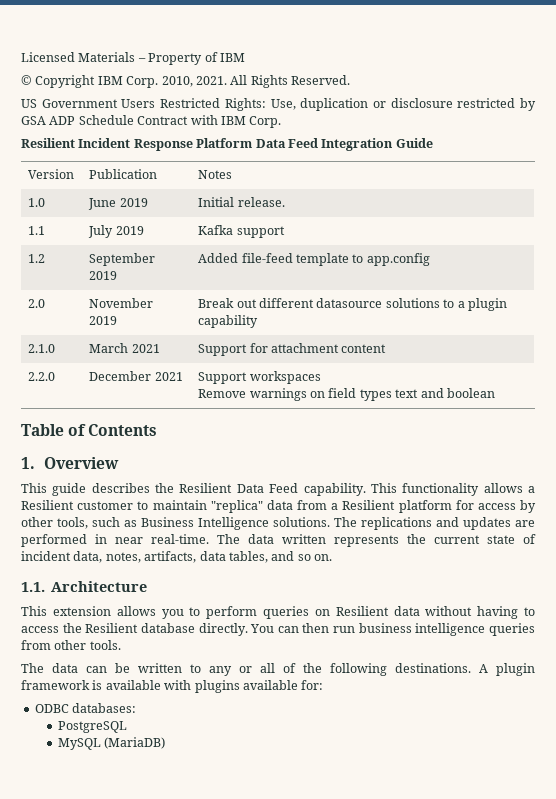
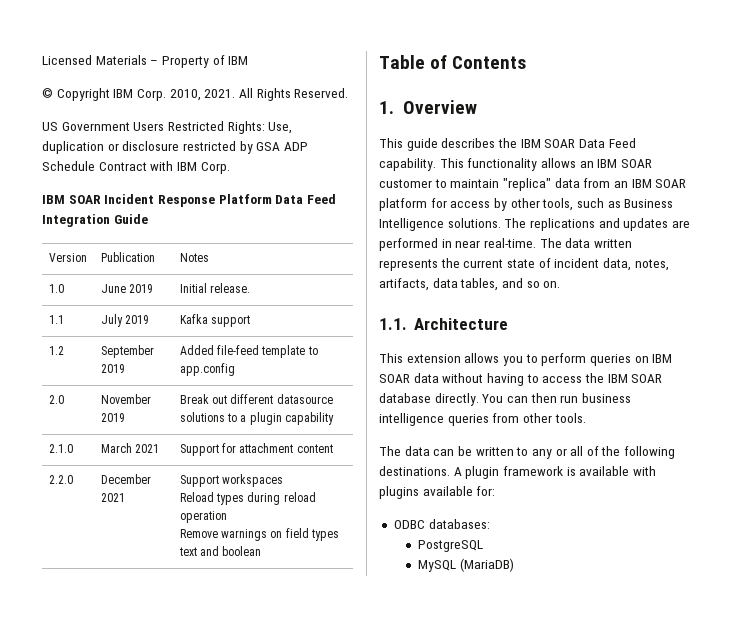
- Resilient Incident Response Platform Data Feed Integration Guide
+ IBM SOAR Incident Response Platform Data Feed Integration Guide
  2.2.0 | December 2021 | Support workspaces
+ Reload types during reload operation
- This guide describes the Resilient Data Feed capability.
+ This guide describes the IBM SOAR Data Feed capability.
- This functionality allows a Resilient customer to maintain "replica" data from a Resilient platform for access by other tools, such as Business Intelligence solutions.
+ This functionality allows an IBM SOAR customer to maintain "replica" data from an IBM SOAR platform for access by other tools, such as Business Intelligence solutions.
- This extension allows you to perform queries on Resilient data without having to access the Resilient database directly.
+ This extension allows you to perform queries on IBM SOAR data without having to access the IBM SOAR database directly.

